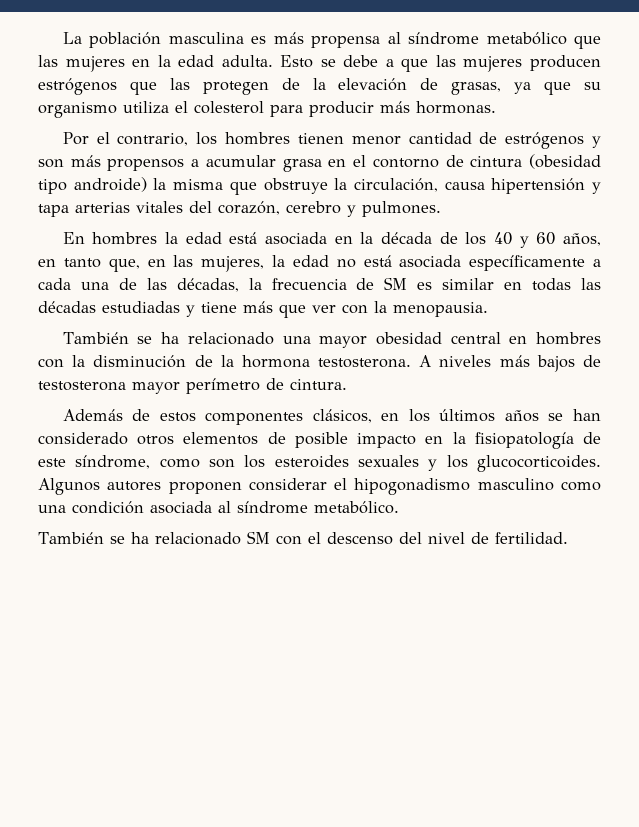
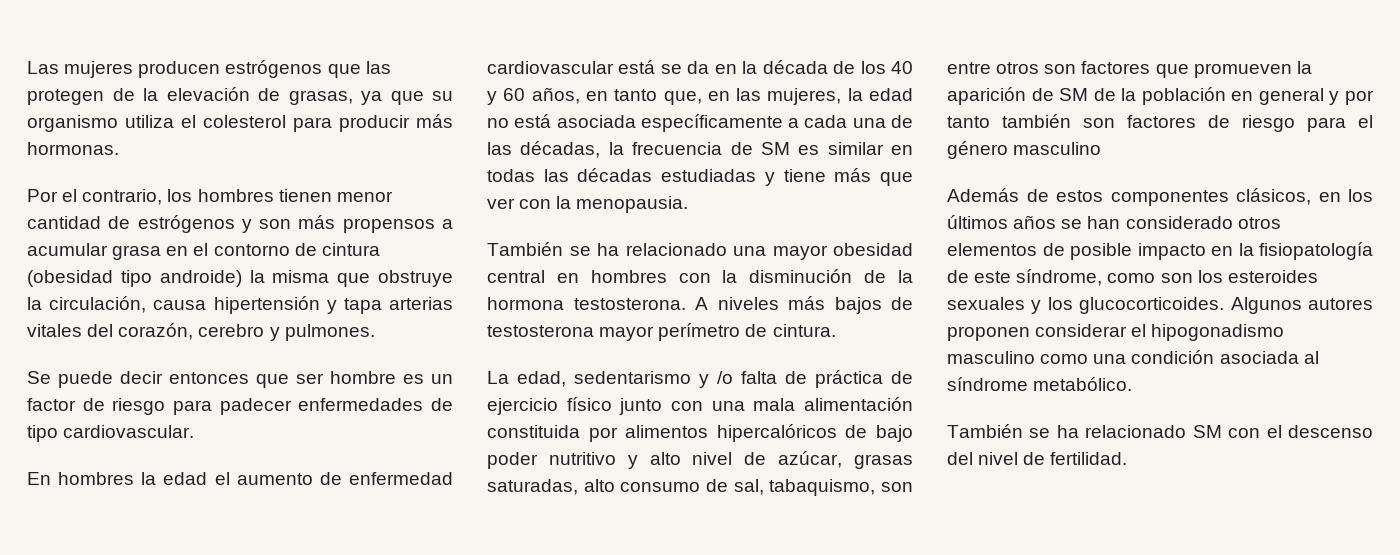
- La población masculina es más propensa al síndrome metabólico que las mujeres en la edad adulta. Esto se debe a que las mujeres producen estrógenos que las protegen de la elevación de grasas, ya que su organismo utiliza el colesterol para producir más hormonas.
+ Las mujeres producen estrógenos que las protegen de la elevación de grasas, ya que su organismo utiliza el colesterol para producir más hormonas.
- En hombres la edad está asociada en la década de los 40 y 60 años, en tanto que, en las mujeres, la edad no está asociada específicamente a cada una de las décadas, la frecuencia de SM es similar en todas las décadas estudiadas y tiene más que ver con la menopausia.
+ Se puede decir entonces que ser hombre es un factor de riesgo para padecer enfermedades de tipo cardiovascular.
+ En hombres la edad el aumento de enfermedad cardiovascular está se da en la década de los 40 y 60 años, en tanto que, en las mujeres, la edad no está asociada específicamente a cada una de las décadas, la frecuencia de SM es similar en todas las décadas estudiadas y tiene más que ver con la menopausia.
+ La edad, sedentarismo y /o falta de práctica de ejercicio físico junto con una mala alimentación constituida por alimentos hipercalóricos de bajo poder nutritivo y alto nivel de azúcar, grasas saturadas, alto consumo de sal, tabaquismo, son entre otros son factores que promueven la aparición de SM de la población en general y por tanto también son factores de riesgo para el género masculino

